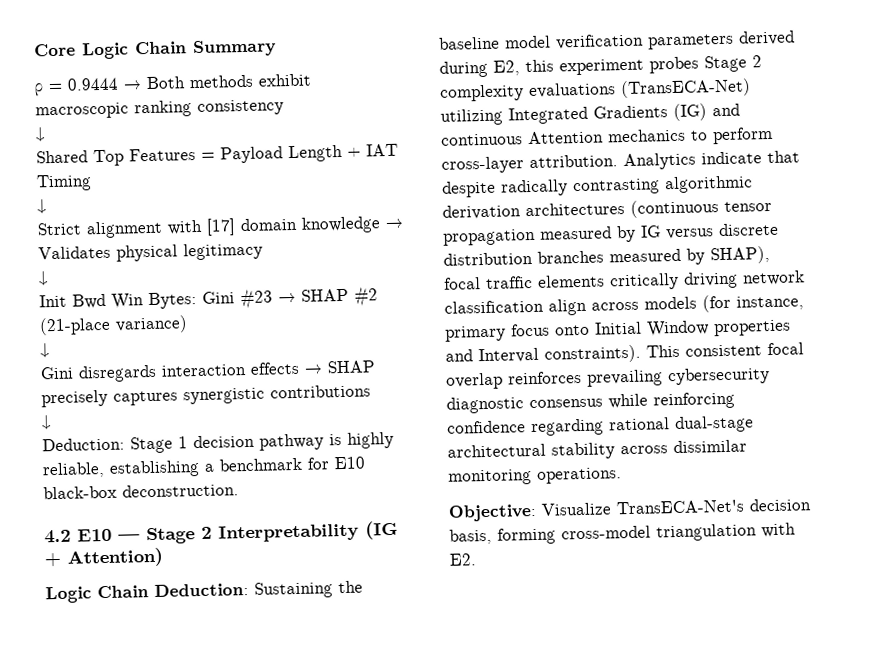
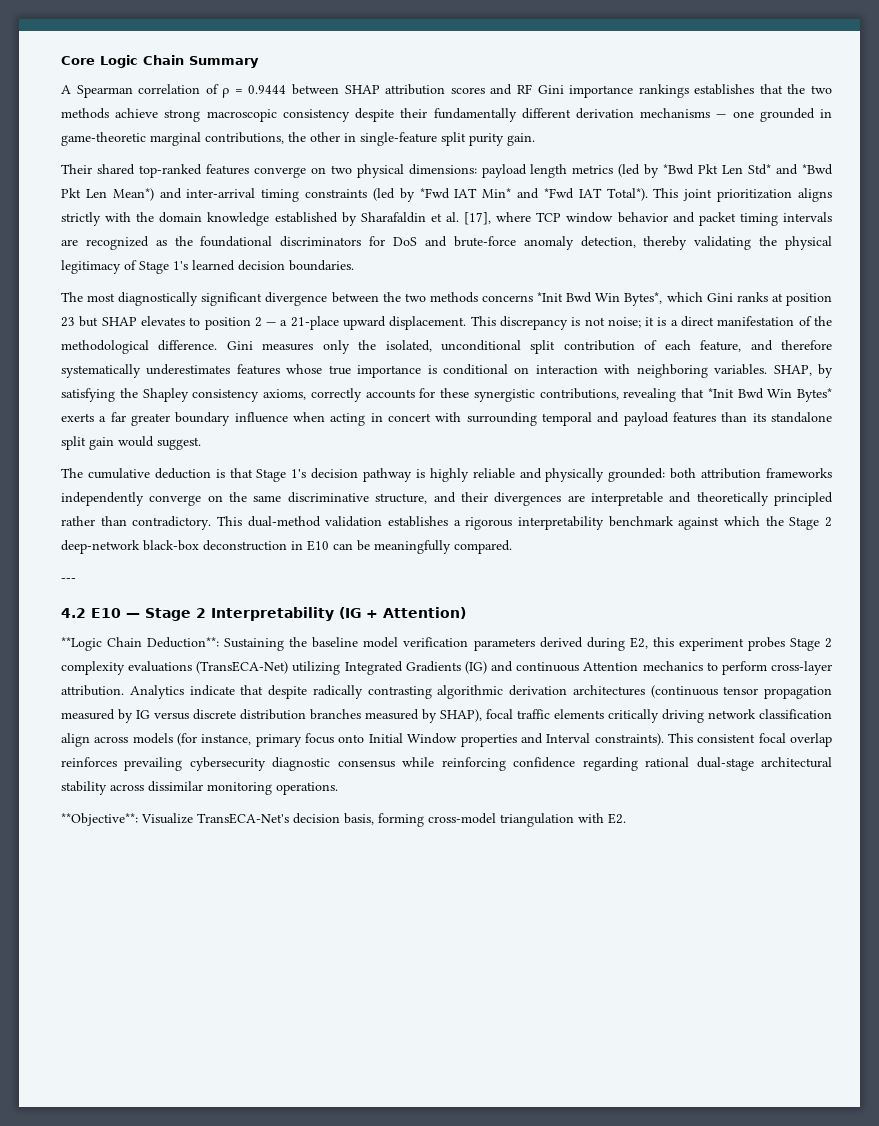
- ρ = 0.9444 → Both methods exhibit macroscopic ranking consistency
- ↓
- Shared Top Features = Payload Length + IAT Timing
- ↓
- Strict alignment with [17] domain knowledge → Validates physical legitimacy
- ↓
- Init Bwd Win Bytes: Gini #23 → SHAP #2 (21-place variance)
- ↓
- Gini disregards interaction effects → SHAP precisely captures synergistic contributions
- ↓
- Deduction: Stage 1 decision pathway is highly reliable, establishing a benchmark for E10 black-box deconstruction.
+ A Spearman correlation of ρ = 0.9444 between SHAP attribution scores and RF Gini importance rankings establishes that the two methods achieve strong macroscopic consistency despite their fundamentally different derivation mechanisms — one grounded in game-theoretic marginal contributions, the other in single-feature split purity gain.
+ Their shared top-ranked features converge on two physical dimensions: payload length metrics (led by *Bwd Pkt Len Std* and *Bwd Pkt Len Mean*) and inter-arrival timing constraints (led by *Fwd IAT Min* and *Fwd IAT Total*). This joint prioritization aligns strictly with the domain knowledge established by Sharafaldin et al. [17], where TCP window behavior and packet timing intervals are recognized as the foundational discriminators for DoS and brute-force anomaly detection, thereby validating the physical legitimacy of Stage 1's learned decision boundaries.
+ The most diagnostically significant divergence between the two methods concerns *Init Bwd Win Bytes*, which Gini ranks at position 23 but SHAP elevates to position 2 — a 21-place upward displacement. This discrepancy is not noise; it is a direct manifestation of the methodological difference. Gini measures only the isolated, unconditional split contribution of each feature, and therefore systematically underestimates features whose true importance is conditional on interaction with neighboring variables. SHAP, by satisfying the Shapley consistency axioms, correctly accounts for these synergistic contributions, revealing that *Init Bwd Win Bytes* exerts a far greater boundary influence when acting in concert with surrounding temporal and payload features than its standalone split gain would suggest.
+ The cumulative deduction is that Stage 1's decision pathway is highly reliable and physically grounded: both attribution frameworks independently converge on the same discriminative structure, and their divergences are interpretable and theoretically principled rather than contradictory. This dual-method validation establishes a rigorous interpretability benchmark against which the Stage 2 deep-network black-box deconstruction in E10 can be meaningfully compared.
+ ---
- Logic Chain Deduction: Sustaining the baseline model verification parameters derived during E2, this experiment probes Stage 2 complexity evaluations (TransECA-Net) utilizing Integrated Gradients (IG) and continuous Attention mechanics to perform cross-layer attribution.
+ **Logic Chain Deduction**: Sustaining the baseline model verification parameters derived during E2, this experiment probes Stage 2 complexity evaluations (TransECA-Net) utilizing Integrated Gradients (IG) and continuous Attention mechanics to perform cross-layer attribution.
- Objective: Visualize TransECA-Net's decision basis, forming cross-model triangulation with E2.
+ **Objective**: Visualize TransECA-Net's decision basis, forming cross-model triangulation with E2.

